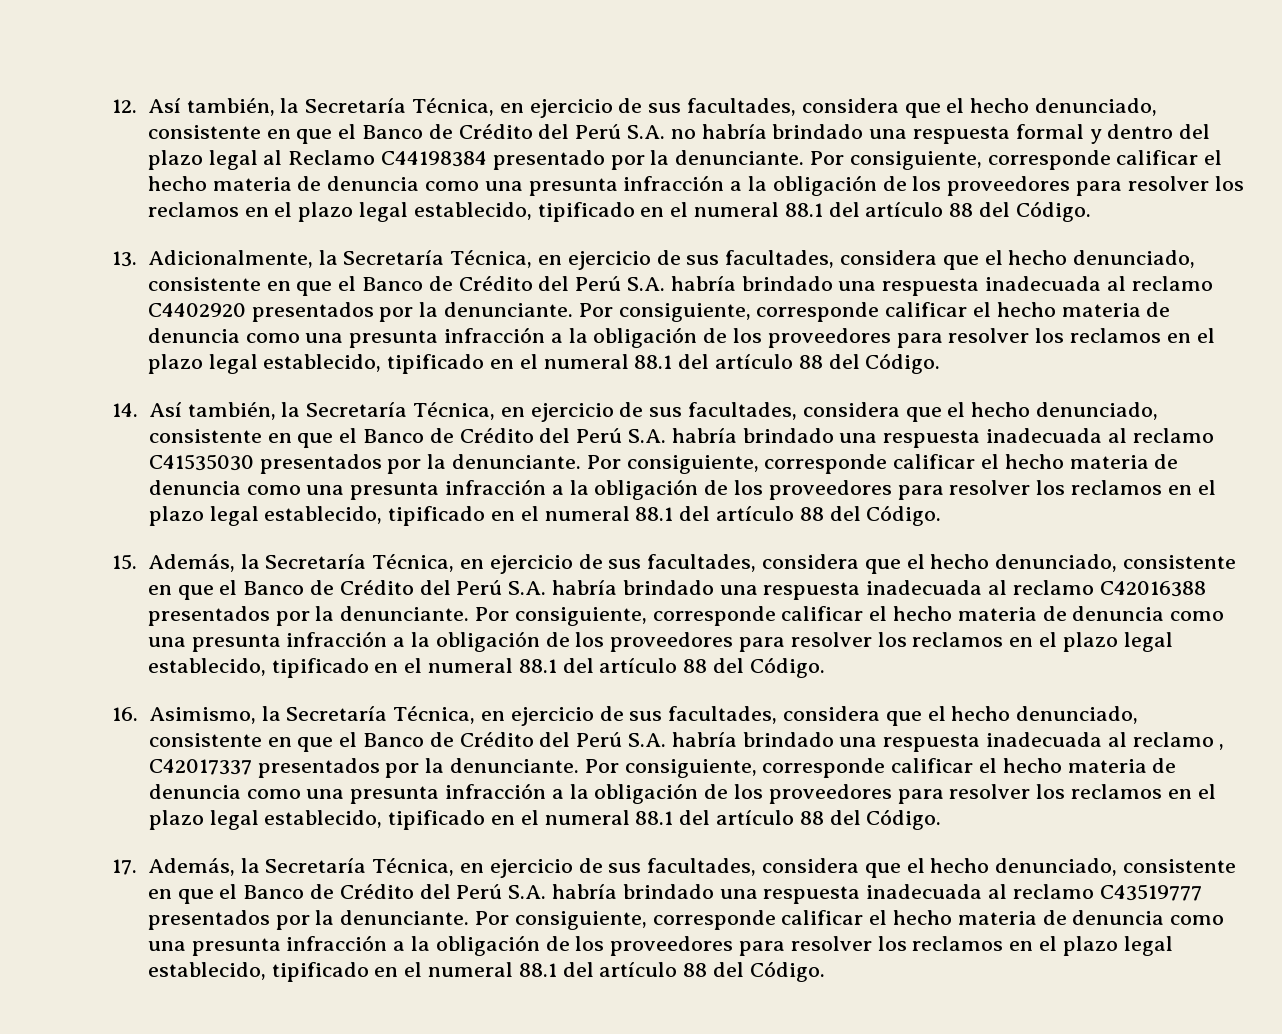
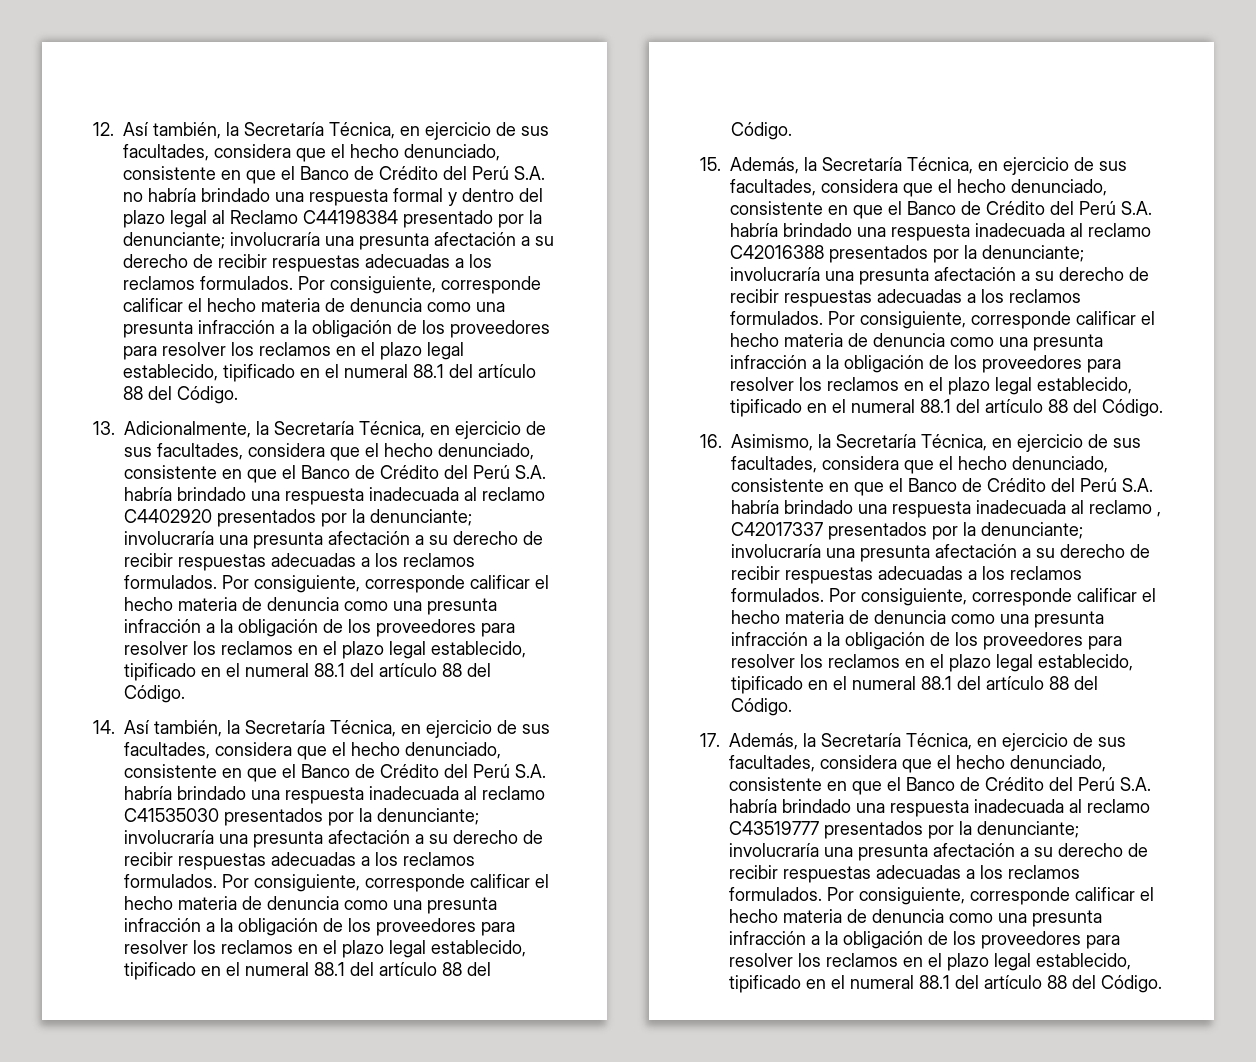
- 12. Así también, la Secretaría Técnica, en ejercicio de sus facultades, considera que el hecho denunciado, consistente en que el Banco de Crédito del Perú S.A. no habría brindado una respuesta formal y dentro del plazo legal al Reclamo C44198384 presentado por la denunciante.
+ 12. Así también, la Secretaría Técnica, en ejercicio de sus facultades, considera que el hecho denunciado, consistente en que el Banco de Crédito del Perú S.A. no habría brindado una respuesta formal y dentro del plazo legal al Reclamo C44198384 presentado por la denunciante; involucraría una presunta afectación a su derecho de recibir respuestas adecuadas a los reclamos formulados.
- 13. Adicionalmente, la Secretaría Técnica, en ejercicio de sus facultades, considera que el hecho denunciado, consistente en que el Banco de Crédito del Perú S.A. habría brindado una respuesta inadecuada al reclamo C4402920 presentados por la denunciante.
+ 13. Adicionalmente, la Secretaría Técnica, en ejercicio de sus facultades, considera que el hecho denunciado, consistente en que el Banco de Crédito del Perú S.A. habría brindado una respuesta inadecuada al reclamo C4402920 presentados por la denunciante; involucraría una presunta afectación a su derecho de recibir respuestas adecuadas a los reclamos formulados.
- 14. Así también, la Secretaría Técnica, en ejercicio de sus facultades, considera que el hecho denunciado, consistente en que el Banco de Crédito del Perú S.A. habría brindado una respuesta inadecuada al reclamo C41535030 presentados por la denunciante.
+ 14. Así también, la Secretaría Técnica, en ejercicio de sus facultades, considera que el hecho denunciado, consistente en que el Banco de Crédito del Perú S.A. habría brindado una respuesta inadecuada al reclamo C41535030 presentados por la denunciante; involucraría una presunta afectación a su derecho de recibir respuestas adecuadas a los reclamos formulados.
- 15. Además, la Secretaría Técnica, en ejercicio de sus facultades, considera que el hecho denunciado, consistente en que el Banco de Crédito del Perú S.A. habría brindado una respuesta inadecuada al reclamo C42016388 presentados por la denunciante.
+ 15. Además, la Secretaría Técnica, en ejercicio de sus facultades, considera que el hecho denunciado, consistente en que el Banco de Crédito del Perú S.A. habría brindado una respuesta inadecuada al reclamo C42016388 presentados por la denunciante; involucraría una presunta afectación a su derecho de recibir respuestas adecuadas a los reclamos formulados.
- 16. Asimismo, la Secretaría Técnica, en ejercicio de sus facultades, considera que el hecho denunciado, consistente en que el Banco de Crédito del Perú S.A. habría brindado una respuesta inadecuada al reclamo , C42017337 presentados por la denunciante.
+ 16. Asimismo, la Secretaría Técnica, en ejercicio de sus facultades, considera que el hecho denunciado, consistente en que el Banco de Crédito del Perú S.A. habría brindado una respuesta inadecuada al reclamo , C42017337 presentados por la denunciante; involucraría una presunta afectación a su derecho de recibir respuestas adecuadas a los reclamos formulados.
- 17. Además, la Secretaría Técnica, en ejercicio de sus facultades, considera que el hecho denunciado, consistente en que el Banco de Crédito del Perú S.A. habría brindado una respuesta inadecuada al reclamo C43519777 presentados por la denunciante.
+ 17. Además, la Secretaría Técnica, en ejercicio de sus facultades, considera que el hecho denunciado, consistente en que el Banco de Crédito del Perú S.A. habría brindado una respuesta inadecuada al reclamo C43519777 presentados por la denunciante; involucraría una presunta afectación a su derecho de recibir respuestas adecuadas a los reclamos formulados.

